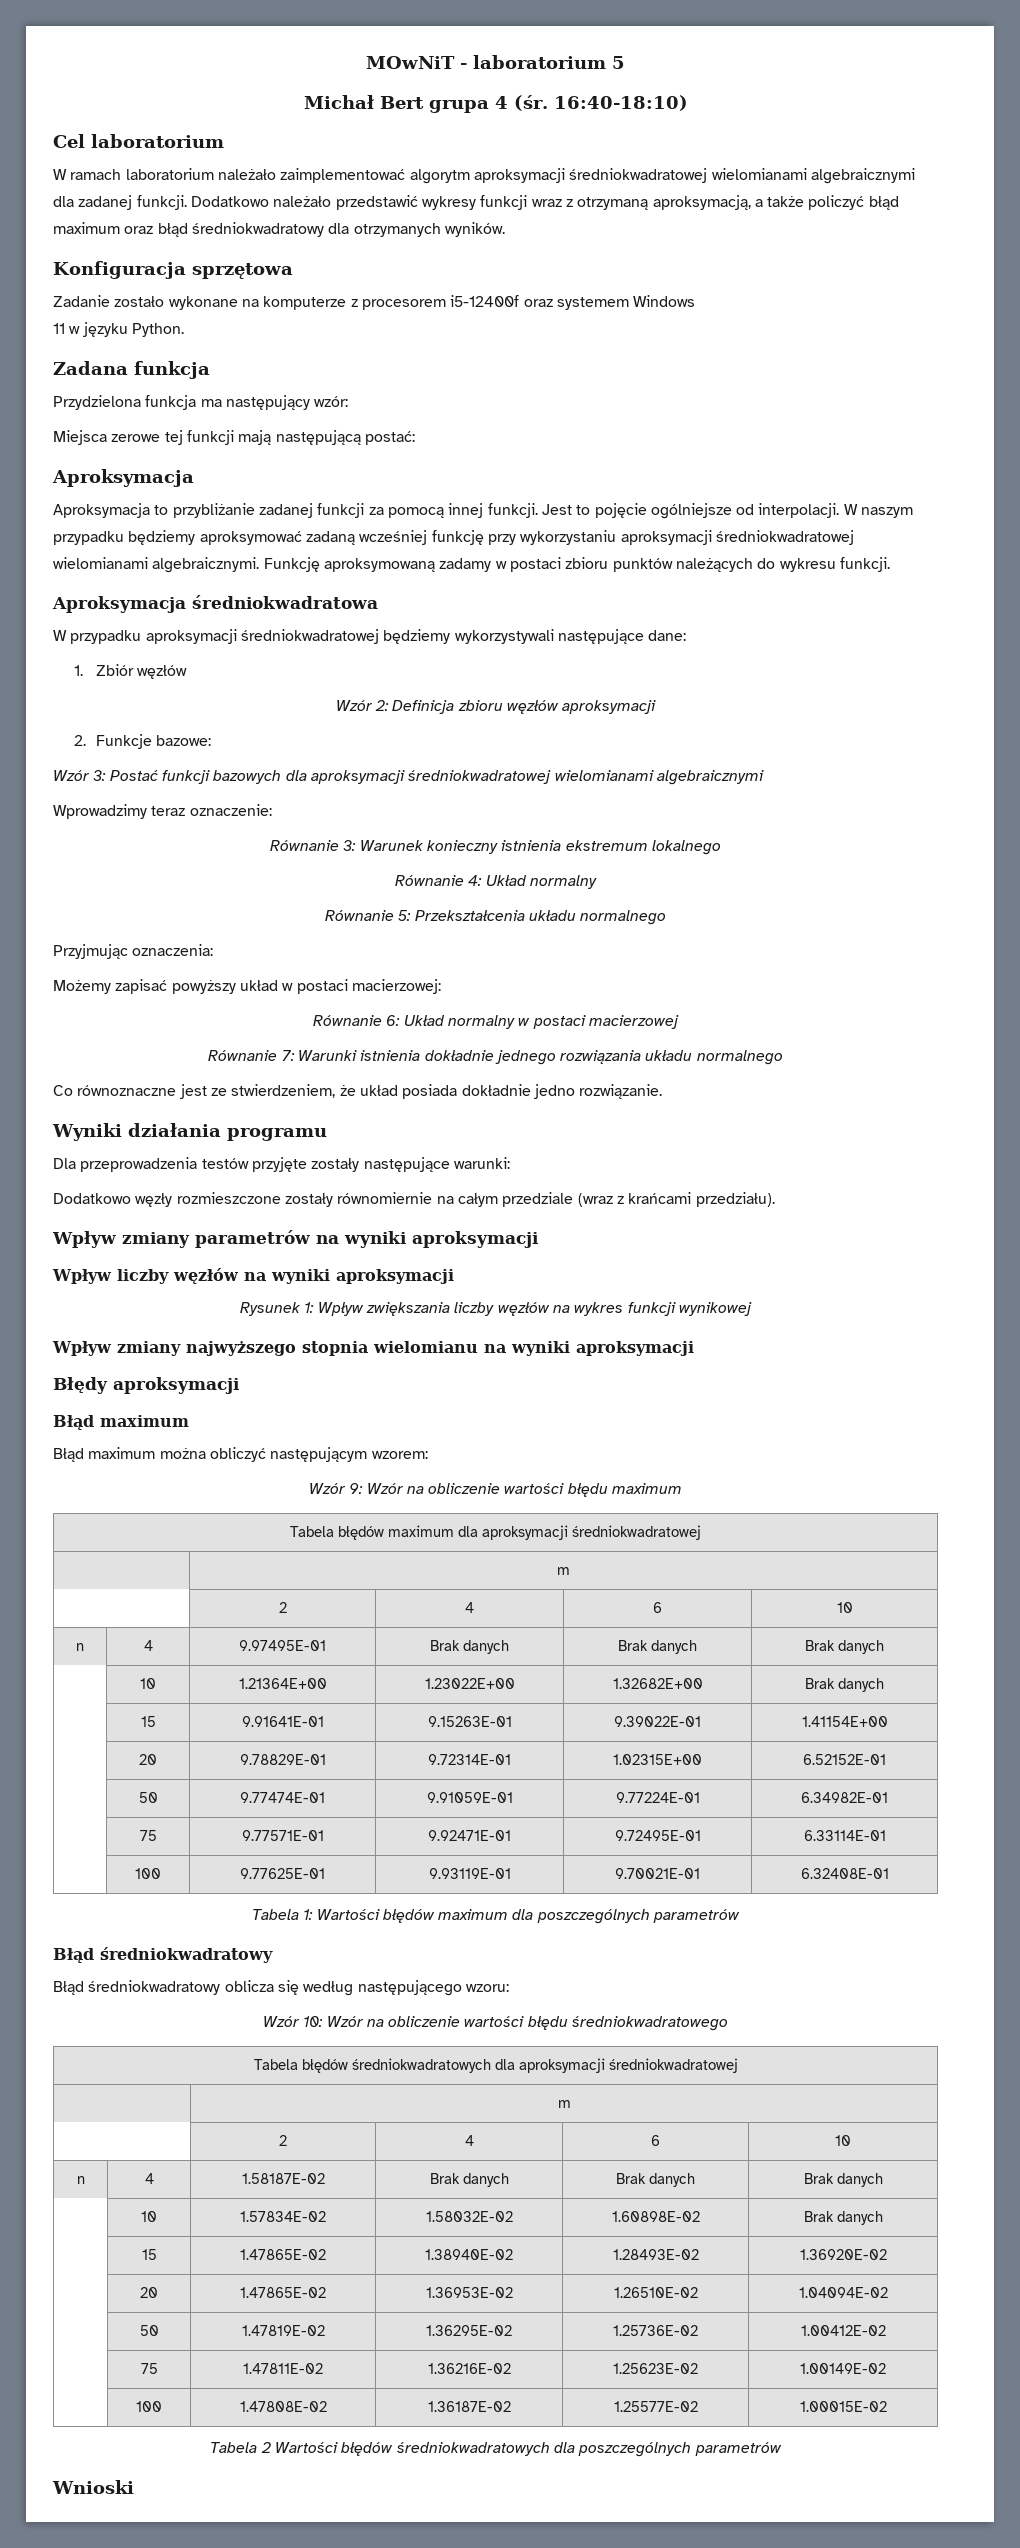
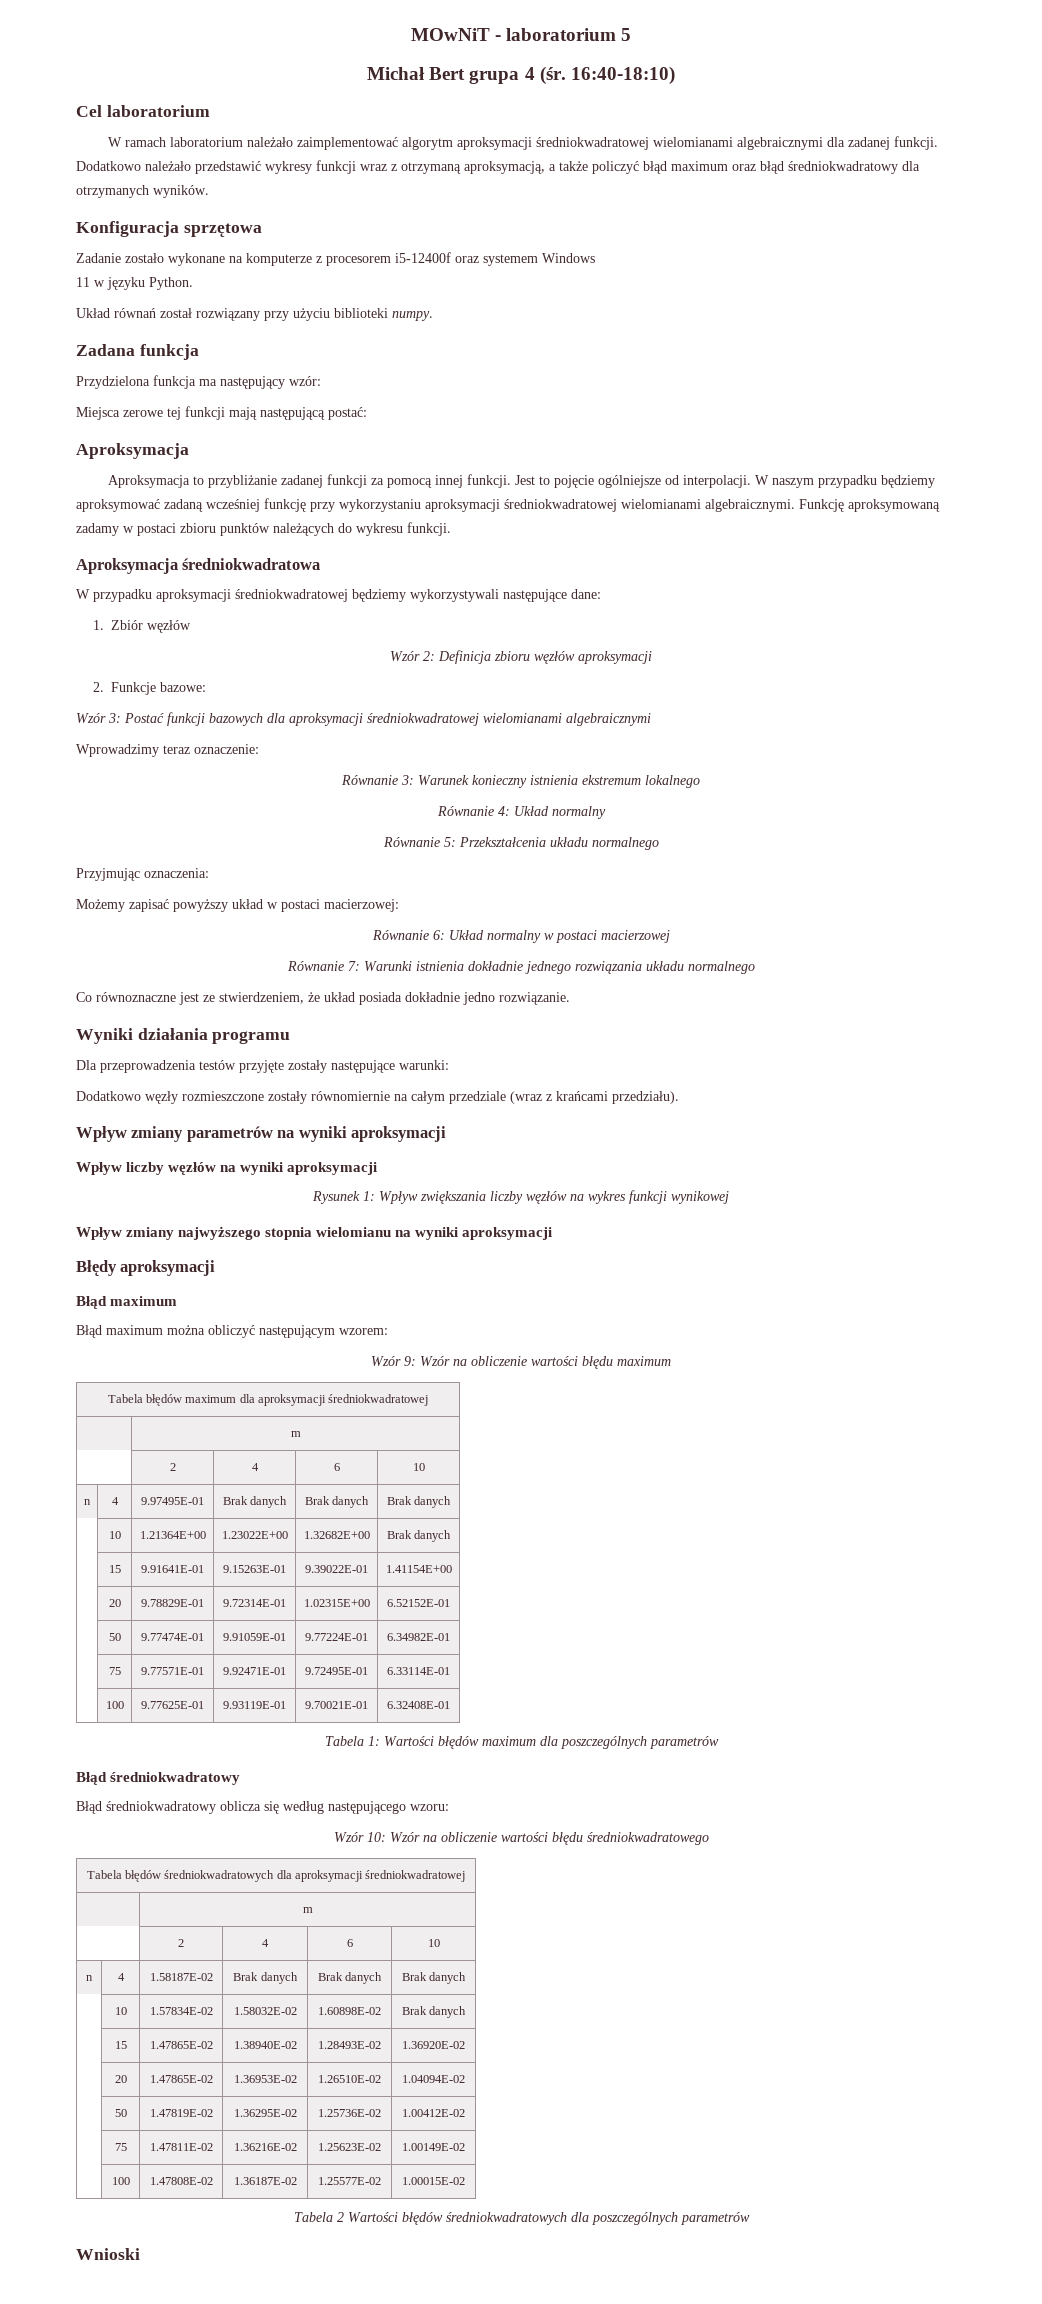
+ Układ równań został rozwiązany przy użyciu biblioteki numpy.

